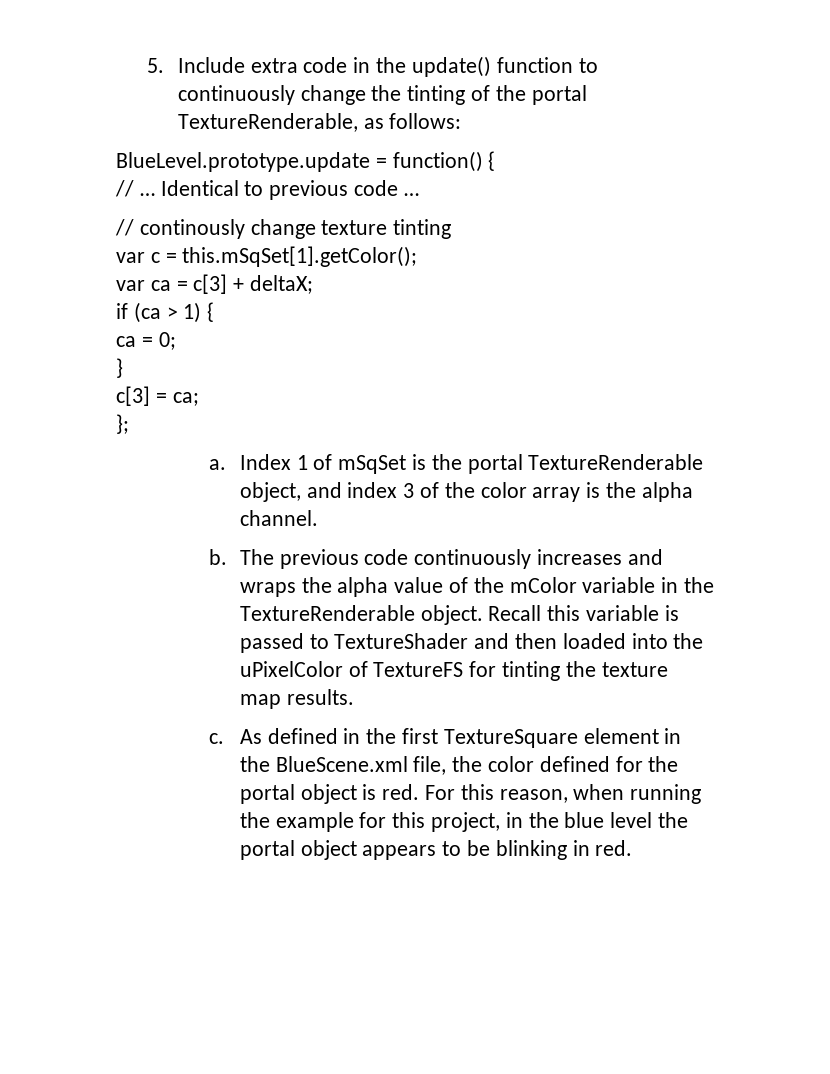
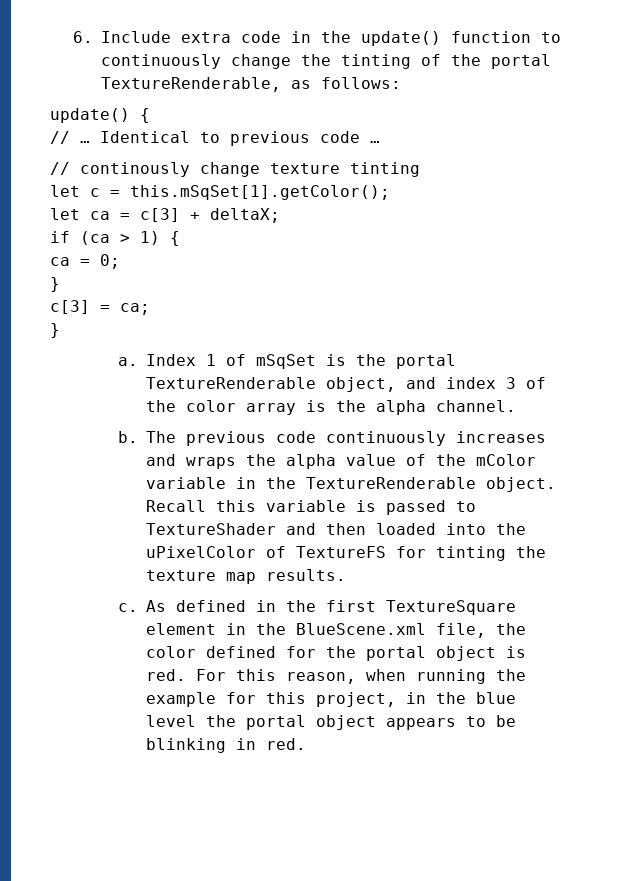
- 5. Include extra code in the update() function to continuously change the tinting of the portal TextureRenderable, as follows:
+ 6. Include extra code in the update() function to continuously change the tinting of the portal TextureRenderable, as follows:
- BlueLevel.prototype.update = function() {
+ update() {
- var c = this.mSqSet[1].getColor();
+ let c = this.mSqSet[1].getColor();
- var ca = c[3] + deltaX;
+ let ca = c[3] + deltaX;
  c[3] = ca;
- };
+ }

